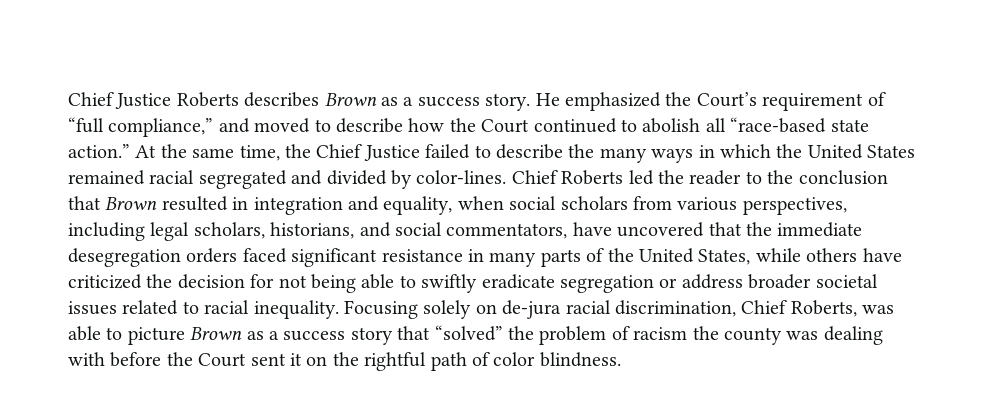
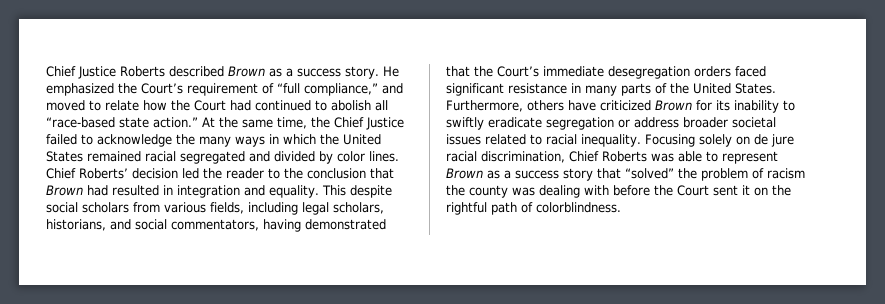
- Chief Justice Roberts describes Brown as a success story.
+ Chief Justice Roberts described Brown as a success story.
- He emphasized the Court’s requirement of “full compliance,” and moved to describe how the Court continued to abolish all “race-based state action.”
+ He emphasized the Court’s requirement of “full compliance,” and moved to relate how the Court had continued to abolish all “race-based state action.”
- At the same time, the Chief Justice failed to describe the many ways in which the United States remained racial segregated and divided by color-lines. Chief Roberts led the reader to the conclusion that Brown resulted in integration and equality, when social scholars from various perspectives, including legal scholars, historians, and social commentators, have uncovered that the immediate desegregation orders faced significant resistance in many parts of the United States, while others have criticized the decision for not being able to swiftly eradicate segregation or address broader societal issues related to racial inequality.
+ At the same time, the Chief Justice failed to acknowledge the many ways in which the United States remained racial segregated and divided by color lines. Chief Roberts’ decision led the reader to the conclusion that Brown had resulted in integration and equality. This despite social scholars from various fields, including legal scholars, historians, and social commentators, having demonstrated that the Court’s immediate desegregation orders faced significant resistance in many parts of the United States. Furthermore, others have criticized Brown for its inability to swiftly eradicate segregation or address broader societal issues related to racial inequality.
- Focusing solely on de-jura racial discrimination, Chief Roberts, was able to picture Brown as a success story that “solved” the problem of racism the county was dealing with before the Court sent it on the rightful path of color blindness.
+ Focusing solely on de jure racial discrimination, Chief Roberts was able to represent Brown as a success story that “solved” the problem of racism the county was dealing with before the Court sent it on the rightful path of colorblindness.

